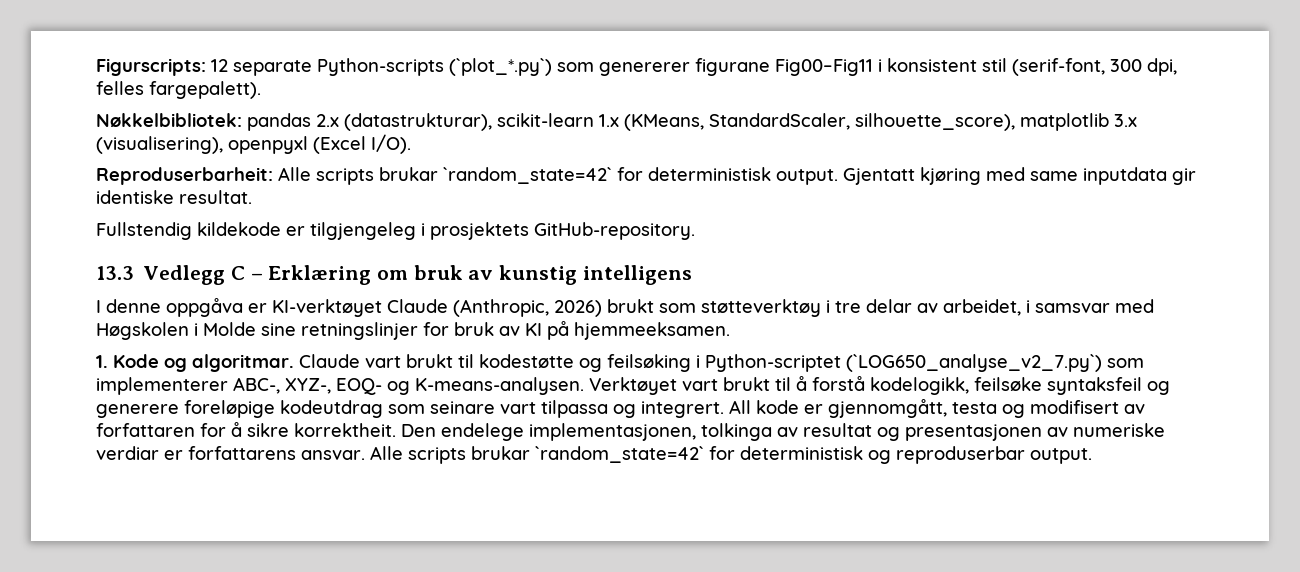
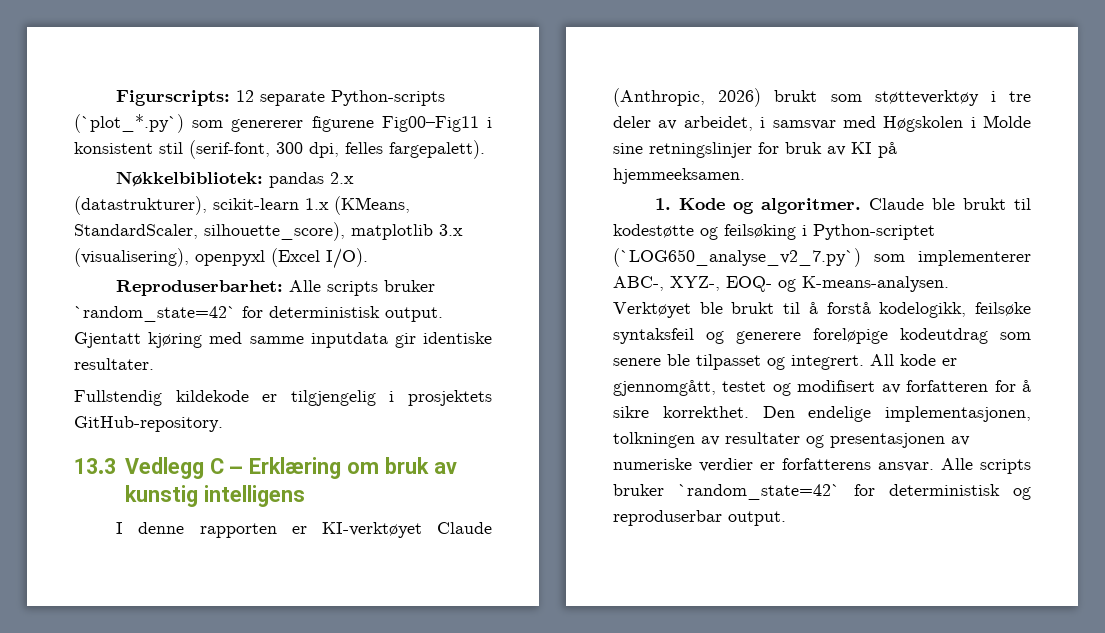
- Figurscripts: 12 separate Python-scripts (`plot_*.py`) som genererer figurane Fig00–Fig11 i konsistent stil (serif-font, 300 dpi, felles fargepalett).
+ Figurscripts: 12 separate Python-scripts (`plot_*.py`) som genererer figurene Fig00–Fig11 i konsistent stil (serif-font, 300 dpi, felles fargepalett).
- Nøkkelbibliotek: pandas 2.x (datastrukturar), scikit-learn 1.x (KMeans, StandardScaler, silhouette_score), matplotlib 3.x (visualisering), openpyxl (Excel I/O).
+ Nøkkelbibliotek: pandas 2.x (datastrukturer), scikit-learn 1.x (KMeans, StandardScaler, silhouette_score), matplotlib 3.x (visualisering), openpyxl (Excel I/O).
- Reproduserbarheit: Alle scripts brukar `random_state=42` for deterministisk output.
+ Reproduserbarhet: Alle scripts bruker `random_state=42` for deterministisk output.
- Gjentatt kjøring med same inputdata gir identiske resultat.
+ Gjentatt kjøring med samme inputdata gir identiske resultater.
- Fullstendig kildekode er tilgjengeleg i prosjektets GitHub-repository.
+ Fullstendig kildekode er tilgjengelig i prosjektets GitHub-repository.
- I denne oppgåva er KI-verktøyet Claude (Anthropic, 2026) brukt som støtteverktøy i tre delar av arbeidet, i samsvar med Høgskolen i Molde sine retningslinjer for bruk av KI på hjemmeeksamen.
+ I denne rapporten er KI-verktøyet Claude (Anthropic, 2026) brukt som støtteverktøy i tre deler av arbeidet, i samsvar med Høgskolen i Molde sine retningslinjer for bruk av KI på hjemmeeksamen.
- 1. Kode og algoritmar. Claude vart brukt til kodestøtte og feilsøking i Python-scriptet (`LOG650_analyse_v2_7.py`) som implementerer ABC-, XYZ-, EOQ- og K-means-analysen.
+ 1. Kode og algoritmer. Claude ble brukt til kodestøtte og feilsøking i Python-scriptet (`LOG650_analyse_v2_7.py`) som implementerer ABC-, XYZ-, EOQ- og K-means-analysen.
- Verktøyet vart brukt til å forstå kodelogikk, feilsøke syntaksfeil og generere foreløpige kodeutdrag som seinare vart tilpassa og integrert.
+ Verktøyet ble brukt til å forstå kodelogikk, feilsøke syntaksfeil og generere foreløpige kodeutdrag som senere ble tilpasset og integrert.
- All kode er gjennomgått, testa og modifisert av forfattaren for å sikre korrektheit. Den endelege implementasjonen, tolkinga av resultat og presentasjonen av numeriske verdiar er forfattarens ansvar.
+ All kode er gjennomgått, testet og modifisert av forfatteren for å sikre korrekthet. Den endelige implementasjonen, tolkningen av resultater og presentasjonen av numeriske verdier er forfatterens ansvar.
- Alle scripts brukar `random_state=42` for deterministisk og reproduserbar output.
+ Alle scripts bruker `random_state=42` for deterministisk og reproduserbar output.

